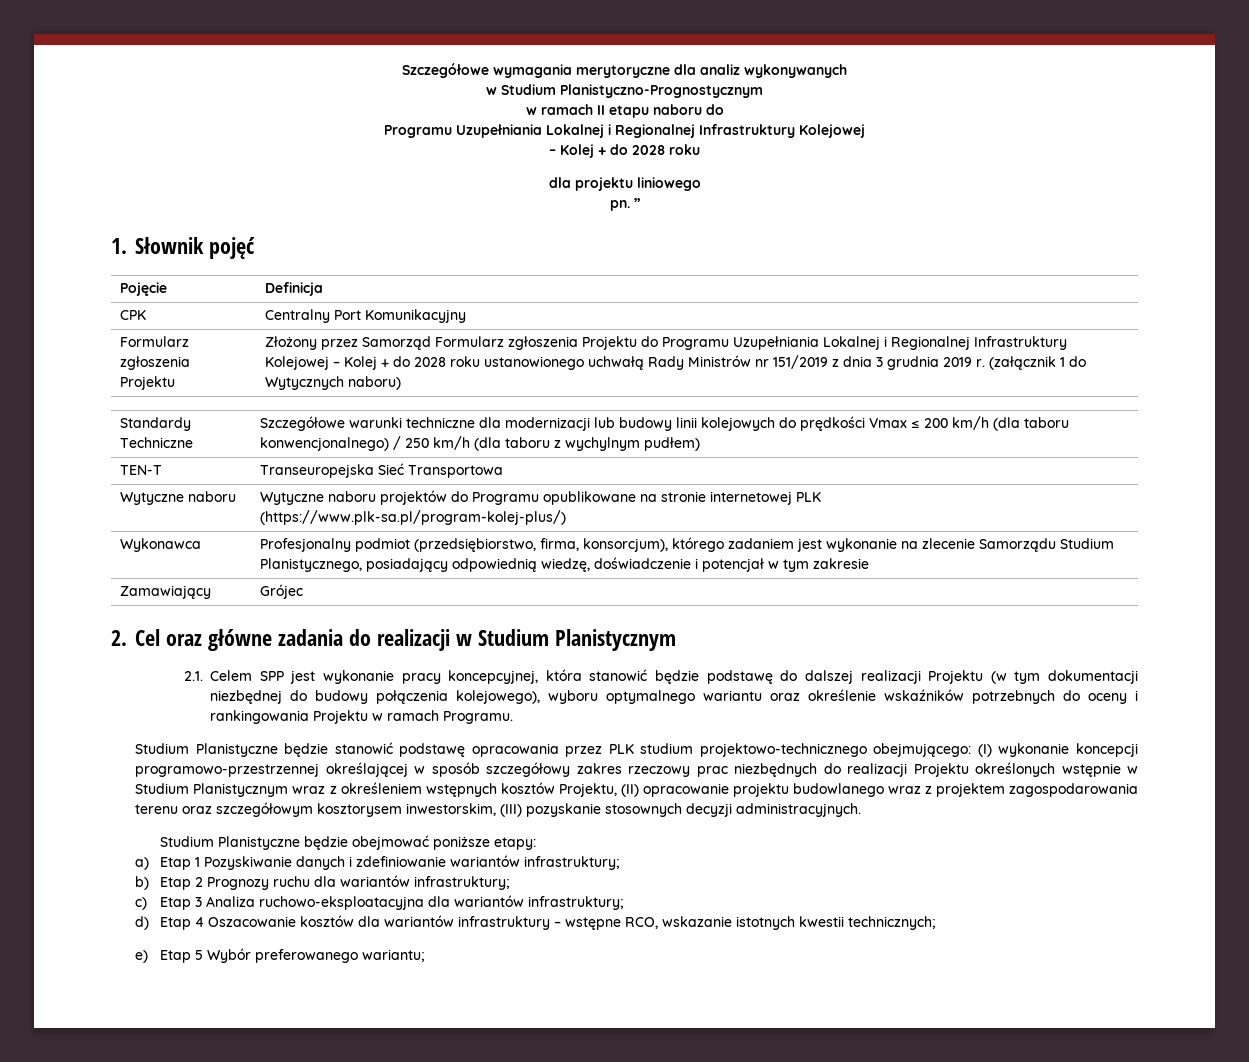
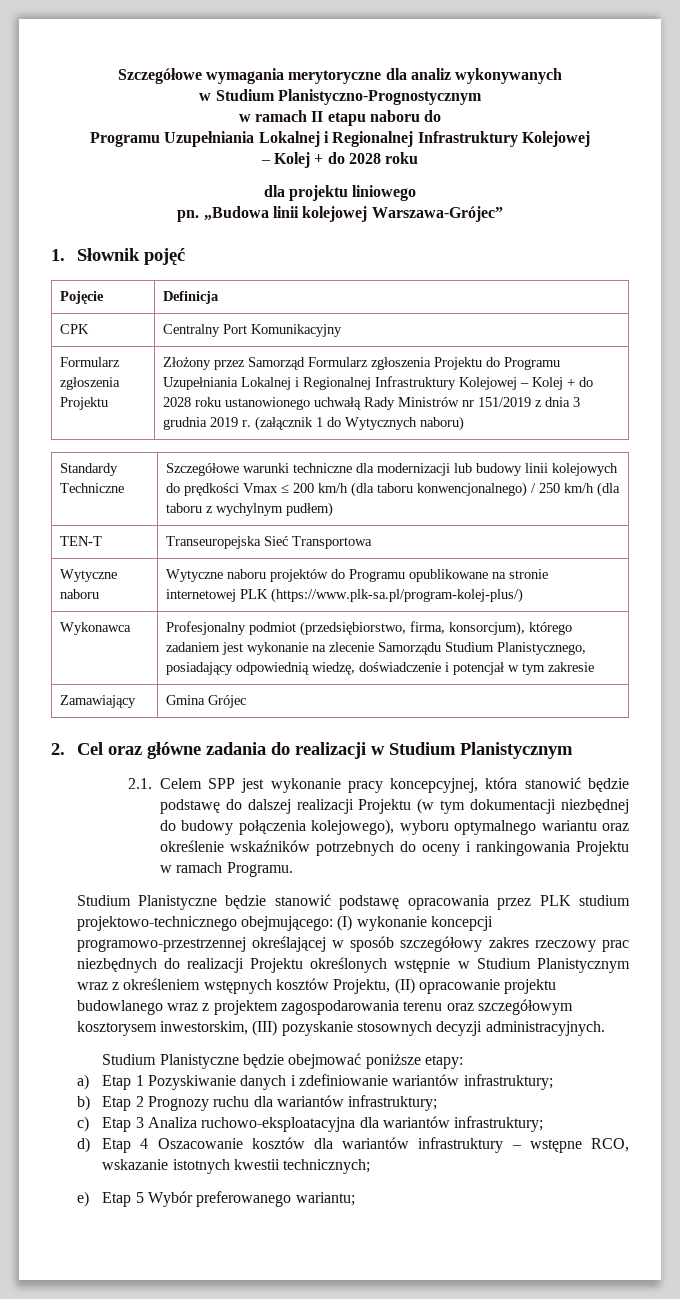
- pn. ”
+ pn. „Budowa linii kolejowej Warszawa-Grójec”
- Zamawiający | Grójec
+ Zamawiający | Gmina Grójec

